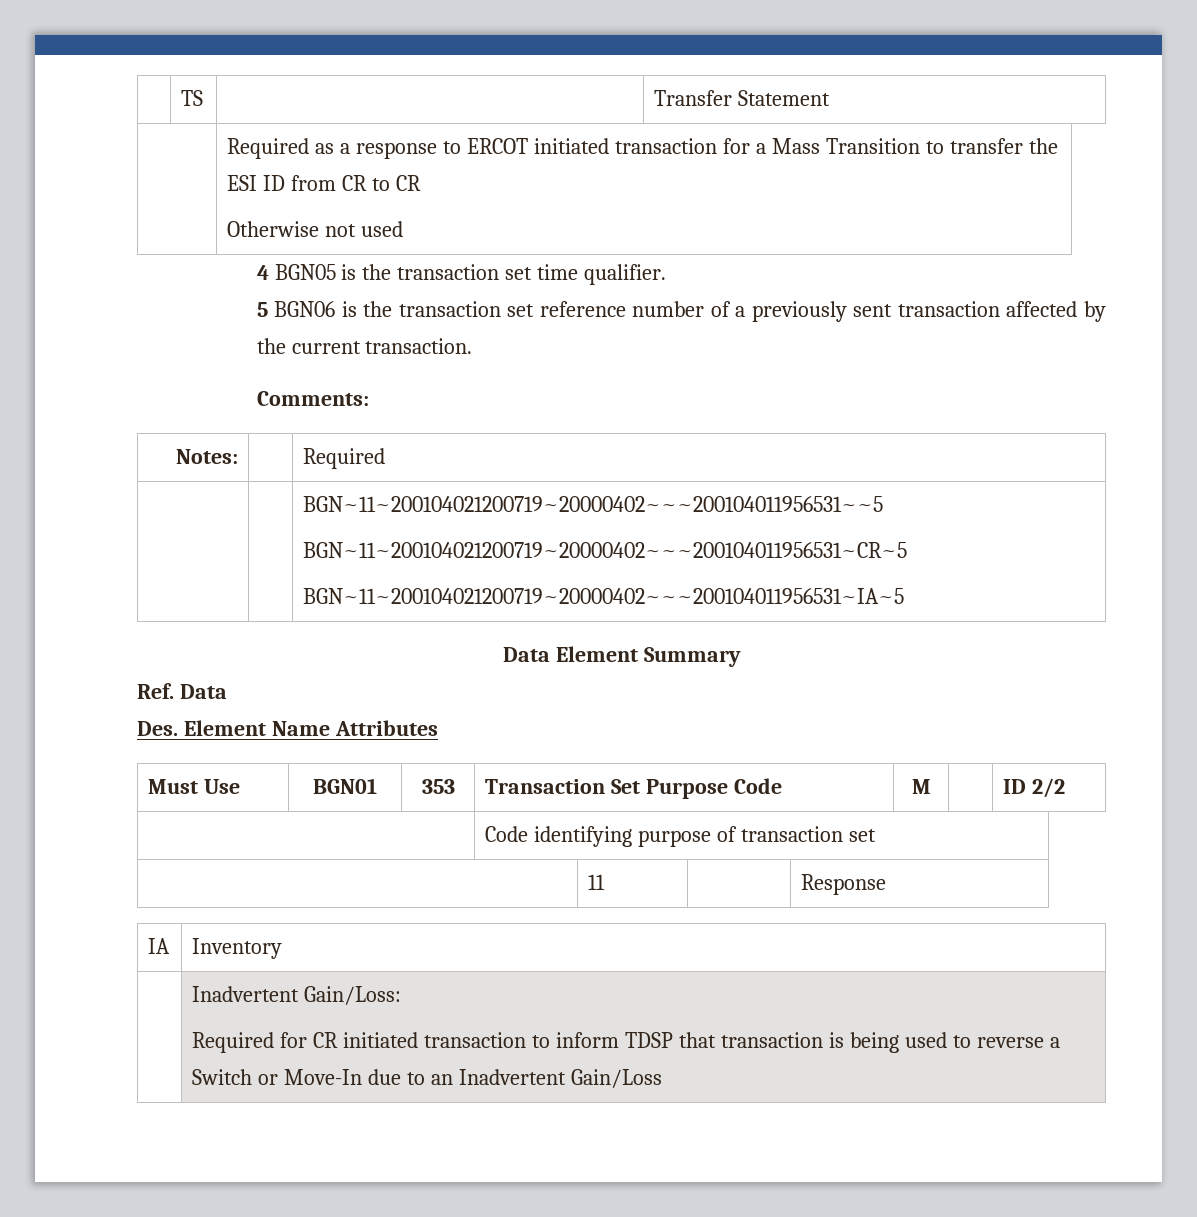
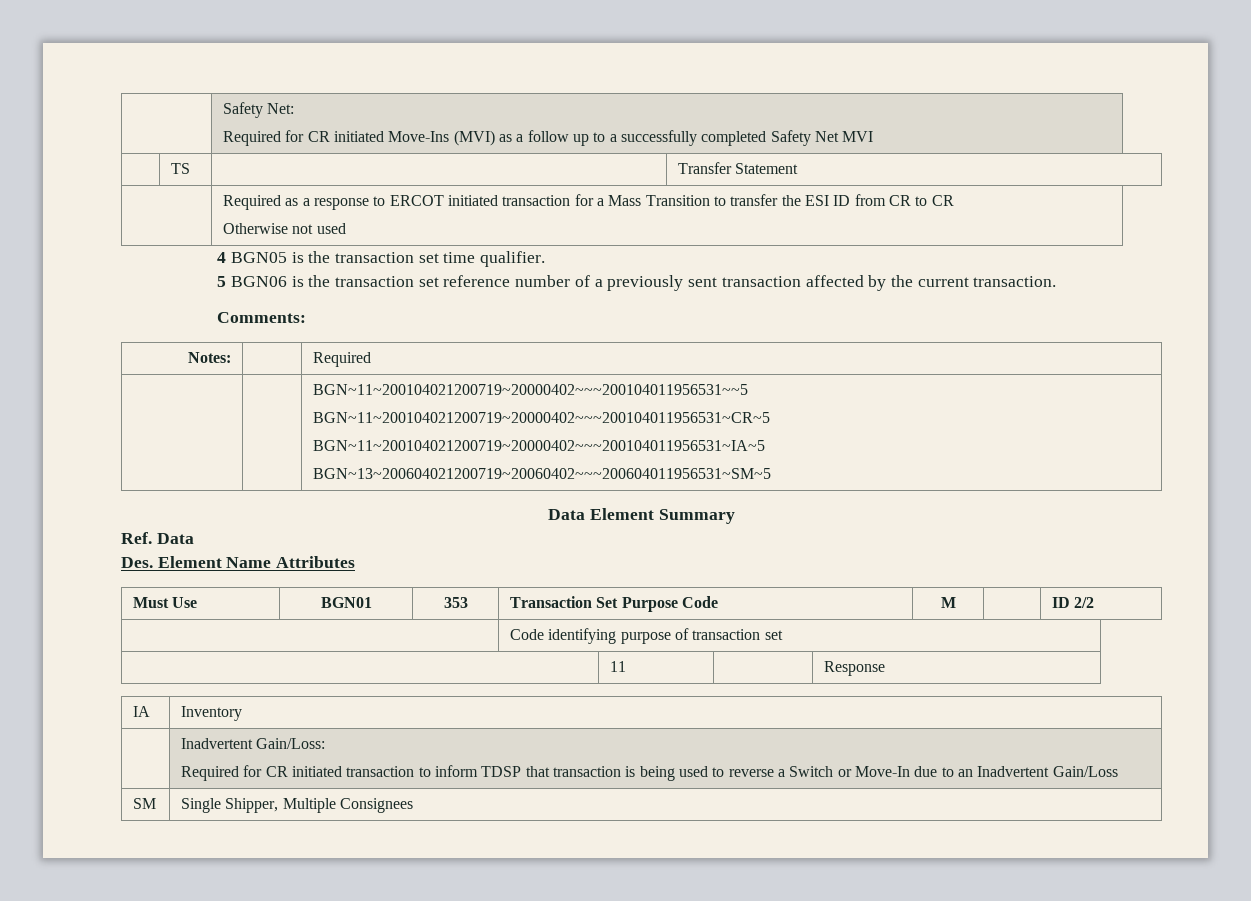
+ | Safety Net:
+ Required for CR initiated Move-Ins (MVI) as a follow up to a successfully completed Safety Net MVI
  | | BGN~11~200104021200719~20000402~~~200104011956531~~5
  BGN~11~200104021200719~20000402~~~200104011956531~CR~5
  BGN~11~200104021200719~20000402~~~200104011956531~IA~5
+ BGN~13~200604021200719~20060402~~~200604011956531~SM~5
+ SM | Single Shipper, Multiple Consignees

